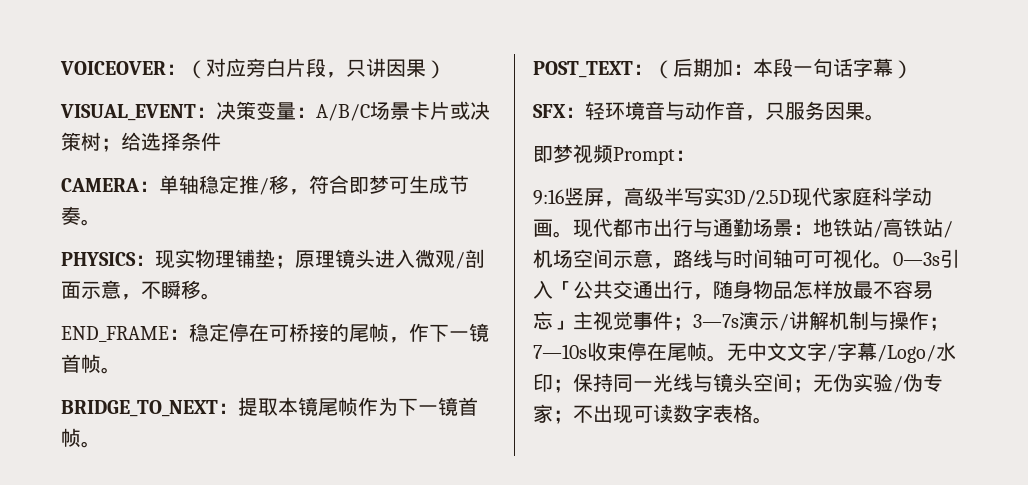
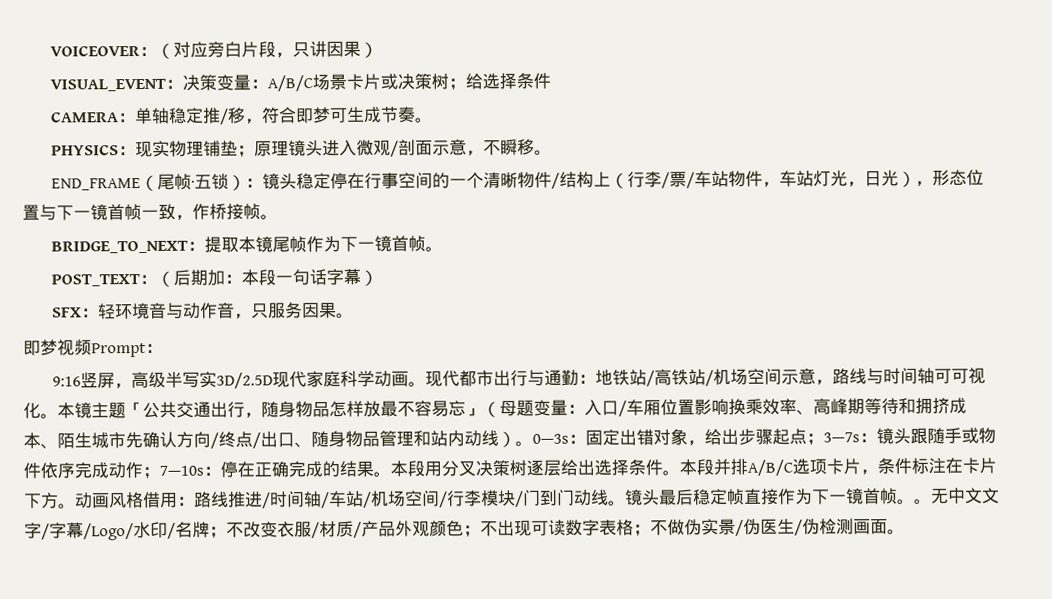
- END_FRAME：稳定停在可桥接的尾帧，作下一镜首帧。
+ END_FRAME（尾帧·五锁）：镜头稳定停在行事空间的一个清晰物件/结构上（行李/票/车站物件，车站灯光，日光），形态位置与下一镜首帧一致，作桥接帧。
- 现代都市出行与通勤场景：地铁站/高铁站/机场空间示意，路线与时间轴可可视化。
+ 现代都市出行与通勤：地铁站/高铁站/机场空间示意，路线与时间轴可可视化。
- 0—3s引入「公共交通出行，随身物品怎样放最不容易忘」主视觉事件；3—7s演示/讲解机制与操作；7—10s收束停在尾帧。
+ 本镜主题「公共交通出行，随身物品怎样放最不容易忘」（母题变量：入口/车厢位置影响换乘效率、高峰期等待和拥挤成本、陌生城市先确认方向/终点/出口、随身物品管理和站内动线）。0—3s：固定出错对象，给出步骤起点；3—7s：镜头跟随手或物件依序完成动作；7—10s：停在正确完成的结果。本段用分叉决策树逐层给出选择条件。本段并排A/B/C选项卡片，条件标注在卡片下方。动画风格借用：路线推进/时间轴/车站/机场空间/行李模块/门到门动线。镜头最后稳定帧直接作为下一镜首帧。。
- 无中文文字/字幕/Logo/水印；保持同一光线与镜头空间；无伪实验/伪专家；不出现可读数字表格。
+ 无中文文字/字幕/Logo/水印/名牌；不改变衣服/材质/产品外观颜色；不出现可读数字表格；不做伪实景/伪医生/伪检测画面。

